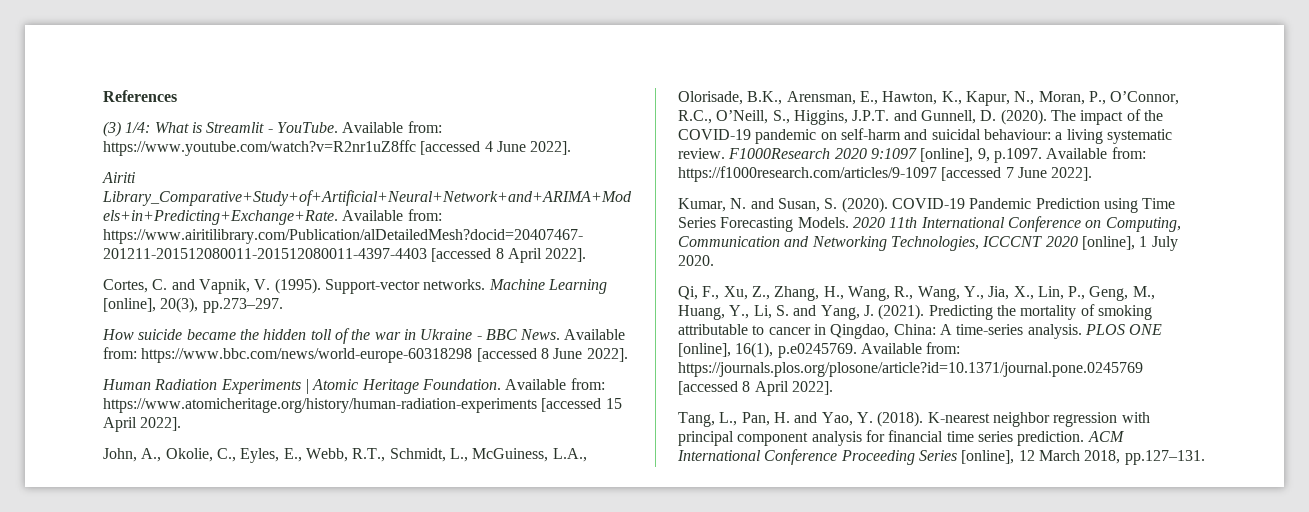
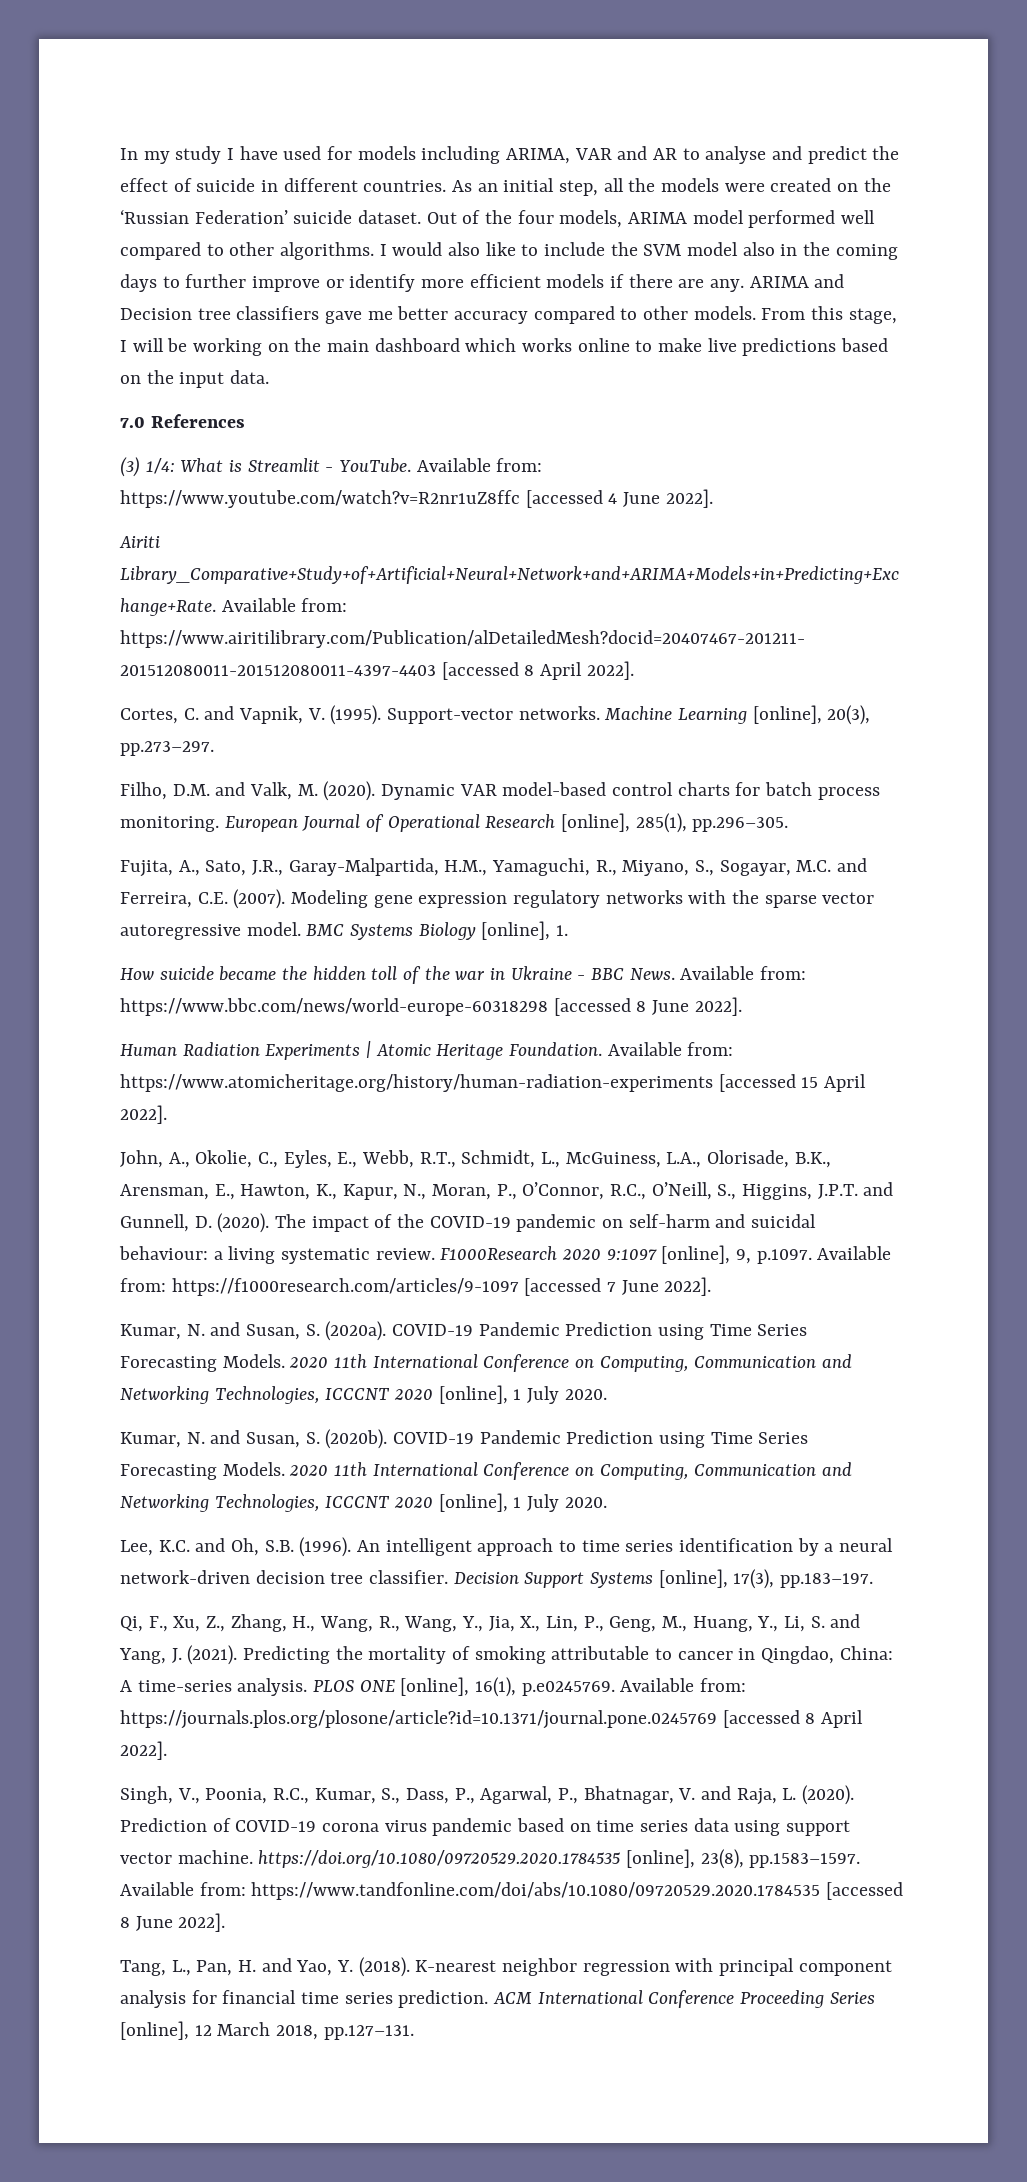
- References
+ In my study I have used for models including ARIMA, VAR and AR to analyse and predict the effect of suicide in different countries. As an initial step, all the models were created on the ‘Russian Federation’ suicide dataset. Out of the four models, ARIMA model performed well compared to other algorithms. I would also like to include the SVM model also in the coming days to further improve or identify more efficient models if there are any. ARIMA and Decision tree classifiers gave me better accuracy compared to other models. From this stage, I will be working on the main dashboard which works online to make live predictions based on the input data.
+ 7.0 References
+ Filho, D.M. and Valk, M. (2020). Dynamic VAR model-based control charts for batch process monitoring. European Journal of Operational Research [online], 285(1), pp.296–305.
+ Fujita, A., Sato, J.R., Garay-Malpartida, H.M., Yamaguchi, R., Miyano, S., Sogayar, M.C. and Ferreira, C.E. (2007). Modeling gene expression regulatory networks with the sparse vector autoregressive model. BMC Systems Biology [online], 1.
- Kumar, N. and Susan, S. (2020).
+ Kumar, N. and Susan, S. (2020a).
+ Kumar, N. and Susan, S. (2020b). COVID-19 Pandemic Prediction using Time Series Forecasting Models. 2020 11th International Conference on Computing, Communication and Networking Technologies, ICCCNT 2020 [online], 1 July 2020.
+ Lee, K.C. and Oh, S.B. (1996). An intelligent approach to time series identification by a neural network-driven decision tree classifier. Decision Support Systems [online], 17(3), pp.183–197.
+ Singh, V., Poonia, R.C., Kumar, S., Dass, P., Agarwal, P., Bhatnagar, V. and Raja, L. (2020). Prediction of COVID-19 corona virus pandemic based on time series data using support vector machine. https://doi.org/10.1080/09720529.2020.1784535 [online], 23(8), pp.1583–1597. Available from: https://www.tandfonline.com/doi/abs/10.1080/09720529.2020.1784535 [accessed 8 June 2022].

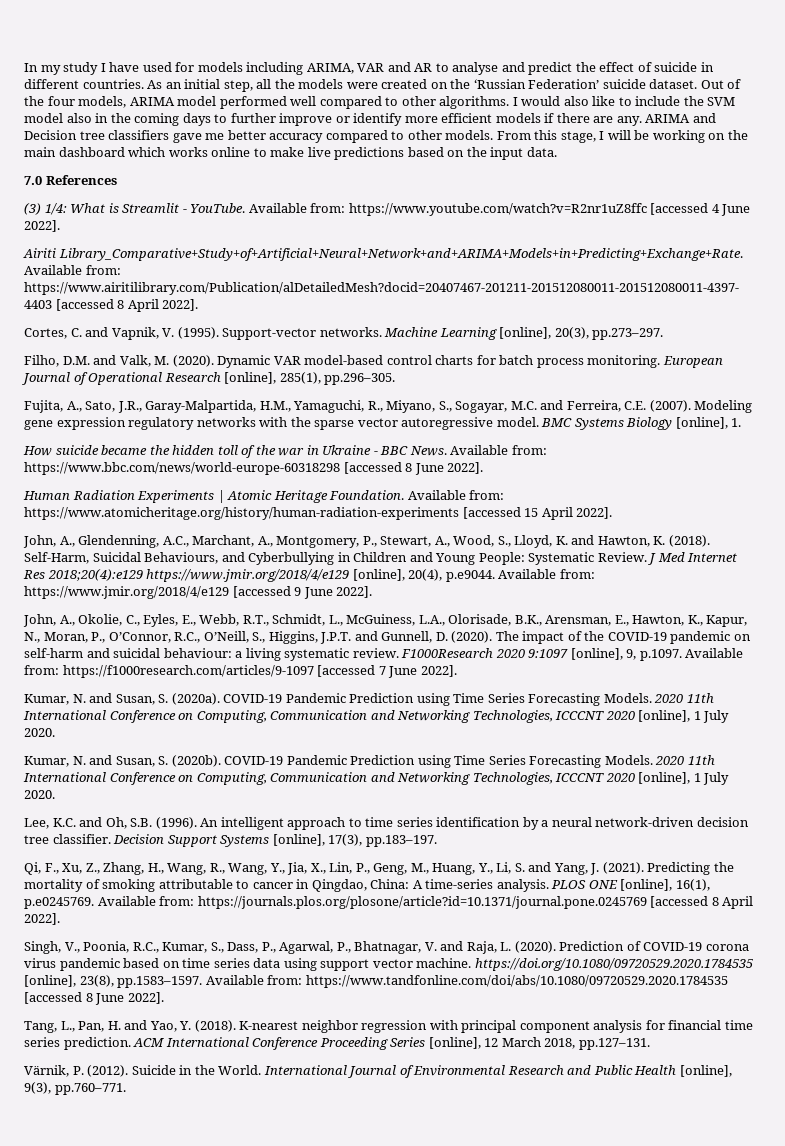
+ John, A., Glendenning, A.C., Marchant, A., Montgomery, P., Stewart, A., Wood, S., Lloyd, K. and Hawton, K. (2018). Self-Harm, Suicidal Behaviours, and Cyberbullying in Children and Young People: Systematic Review. J Med Internet Res 2018;20(4):e129 https://www.jmir.org/2018/4/e129 [online], 20(4), p.e9044. Available from: https://www.jmir.org/2018/4/e129 [accessed 9 June 2022].
+ Värnik, P. (2012). Suicide in the World. International Journal of Environmental Research and Public Health [online], 9(3), pp.760–771.

